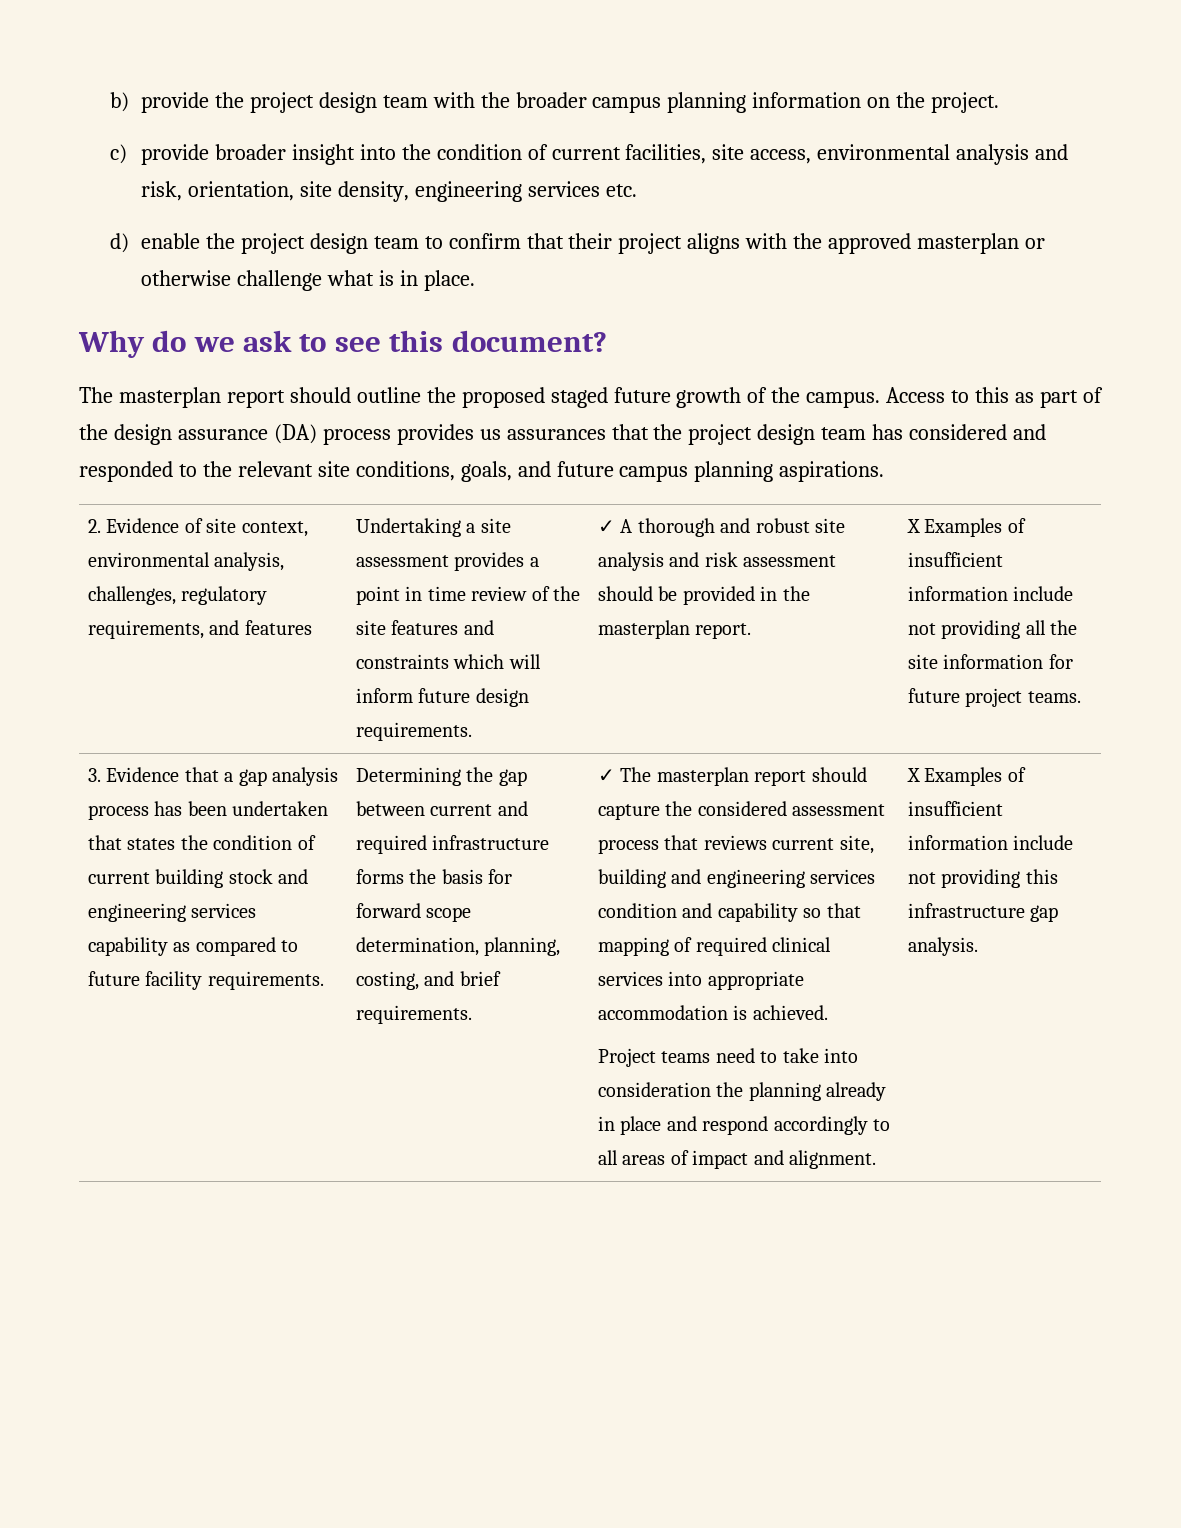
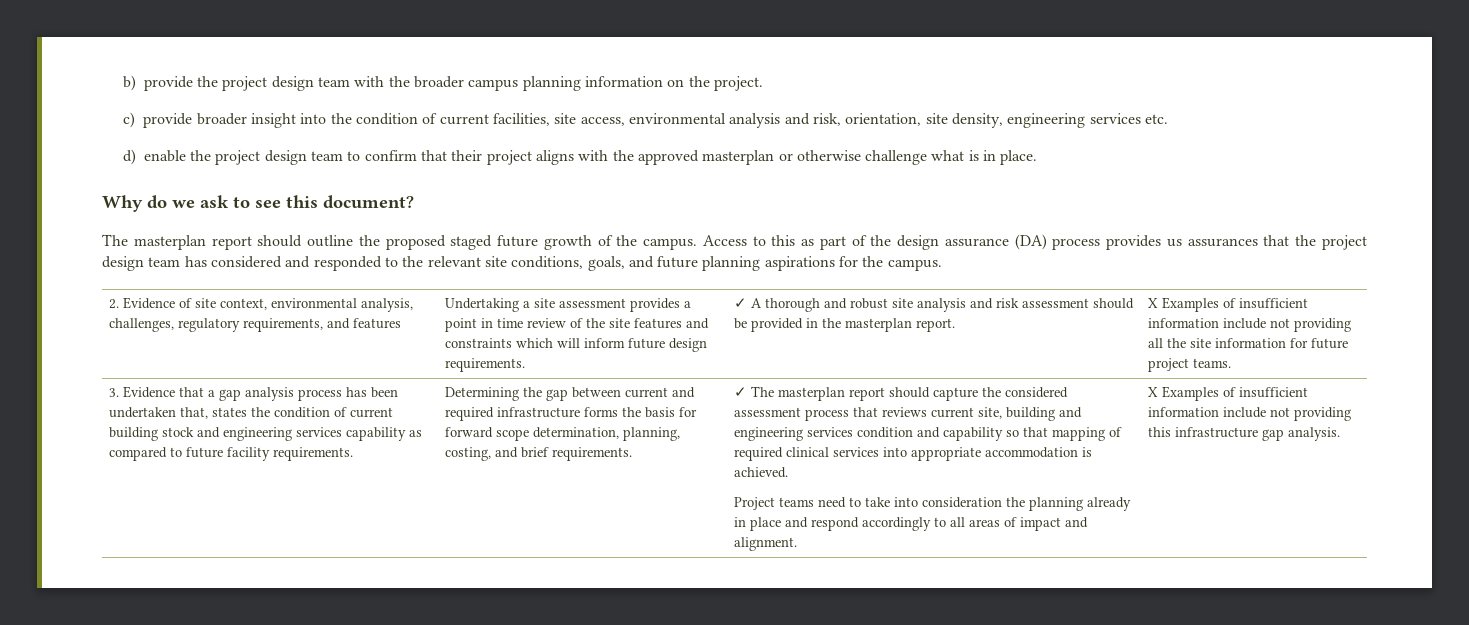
- Access to this as part of the design assurance (DA) process provides us assurances that the project design team has considered and responded to the relevant site conditions, goals, and future campus planning aspirations.
+ Access to this as part of the design assurance (DA) process provides us assurances that the project design team has considered and responded to the relevant site conditions, goals, and future planning aspirations for the campus.
- 3. Evidence that a gap analysis process has been undertaken that states the condition of current building stock and engineering services capability as compared to future facility requirements.
+ 3. Evidence that a gap analysis process has been undertaken that, states the condition of current building stock and engineering services capability as compared to future facility requirements.

